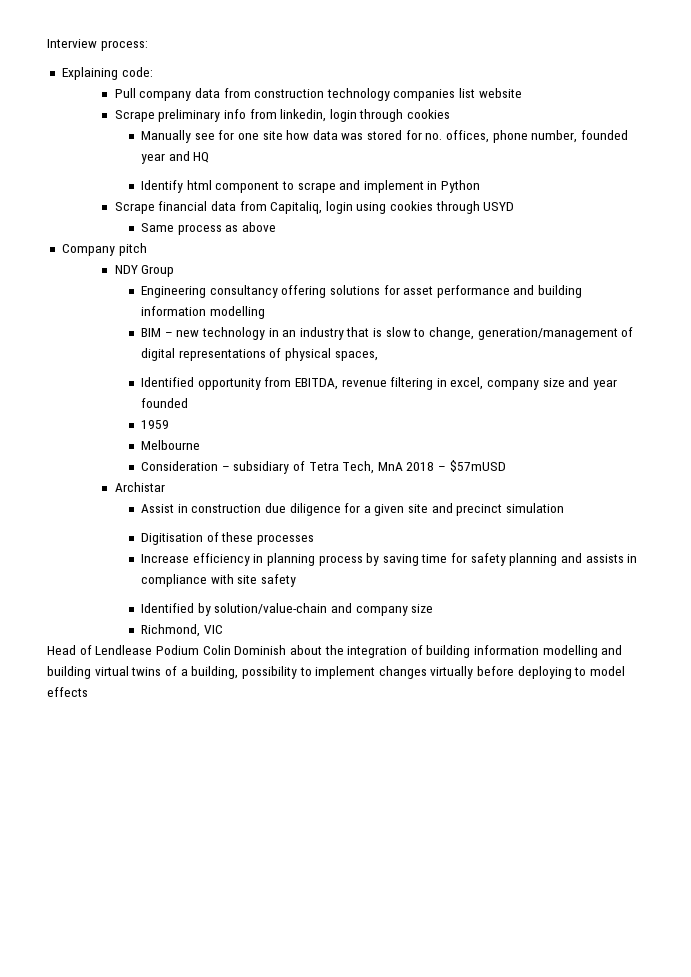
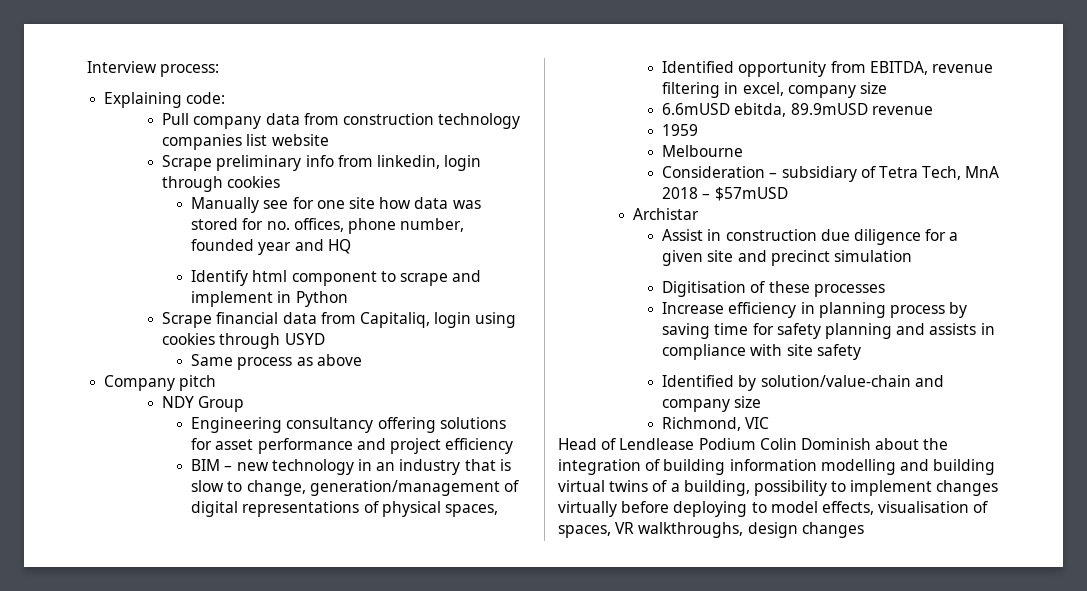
- Engineering consultancy offering solutions for asset performance and building information modelling
+ Engineering consultancy offering solutions for asset performance and project efficiency
- Identified opportunity from EBITDA, revenue filtering in excel, company size and year founded
+ Identified opportunity from EBITDA, revenue filtering in excel, company size
+ 6.6mUSD ebitda, 89.9mUSD revenue
- Head of Lendlease Podium Colin Dominish about the integration of building information modelling and building virtual twins of a building, possibility to implement changes virtually before deploying to model effects
+ Head of Lendlease Podium Colin Dominish about the integration of building information modelling and building virtual twins of a building, possibility to implement changes virtually before deploying to model effects, visualisation of spaces, VR walkthroughs, design changes

